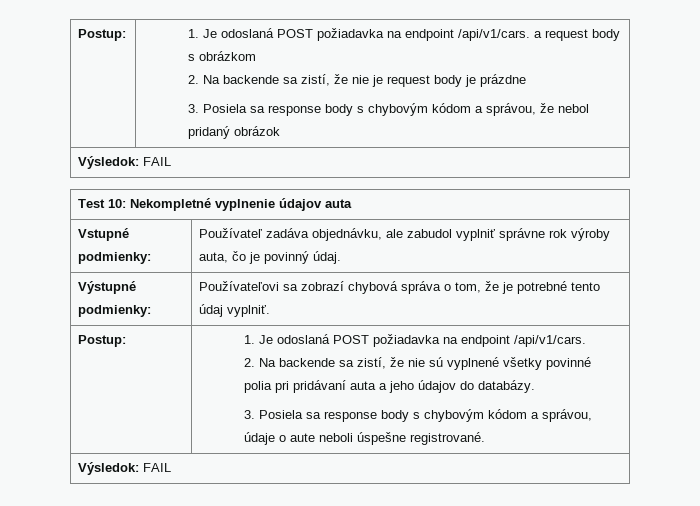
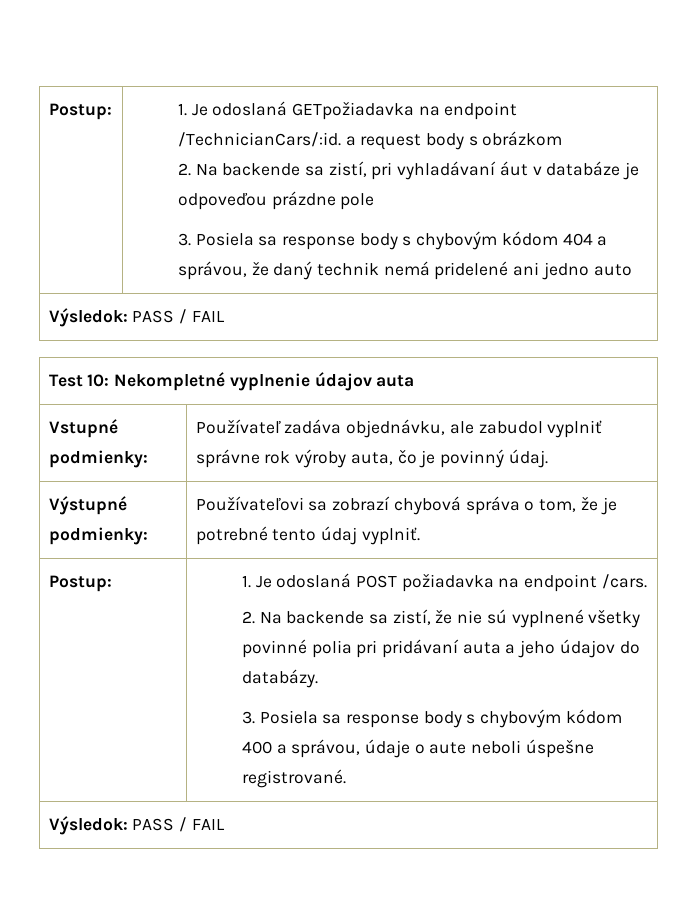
- Postup: | 1. Je odoslaná POST požiadavka na endpoint /api/v1/cars. a request body s obrázkom
+ Postup: | 1. Je odoslaná GETpožiadavka na endpoint /TechnicianCars/:id. a request body s obrázkom
- 2. Na backende sa zistí, že nie je request body je prázdne
- 3. Posiela sa response body s chybovým kódom a správou, že nebol pridaný obrázok
- Výsledok: FAIL
+ 2. Na backende sa zistí, pri vyhladávaní áut v databáze je odpoveďou prázdne pole
+ 3. Posiela sa response body s chybovým kódom 404 a správou, že daný technik nemá pridelené ani jedno auto
+ Výsledok: PASS / FAIL
  Výstupné podmienky: | Používateľovi sa zobrazí chybová správa o tom, že je potrebné tento údaj vyplniť.
- Postup: | 1. Je odoslaná POST požiadavka na endpoint /api/v1/cars.
+ Postup: | 1. Je odoslaná POST požiadavka na endpoint /cars.
- 3. Posiela sa response body s chybovým kódom a správou, údaje o aute neboli úspešne registrované.
- Výsledok: FAIL
+ 3. Posiela sa response body s chybovým kódom 400 a správou, údaje o aute neboli úspešne registrované.
+ Výsledok: PASS / FAIL

